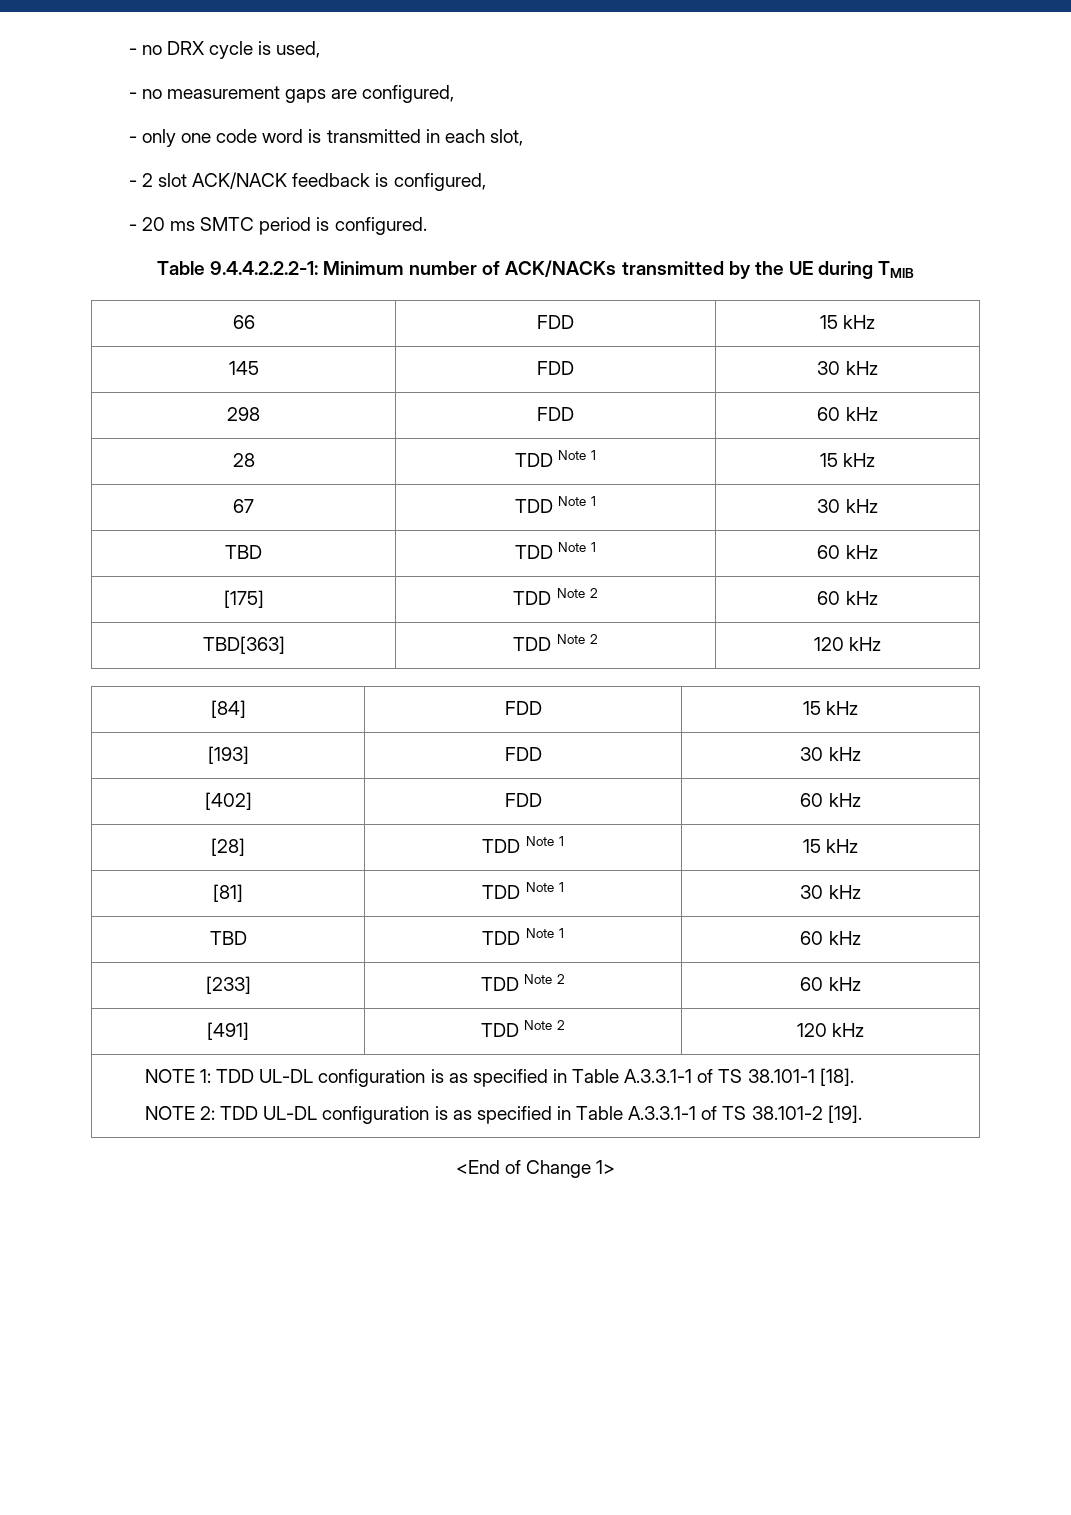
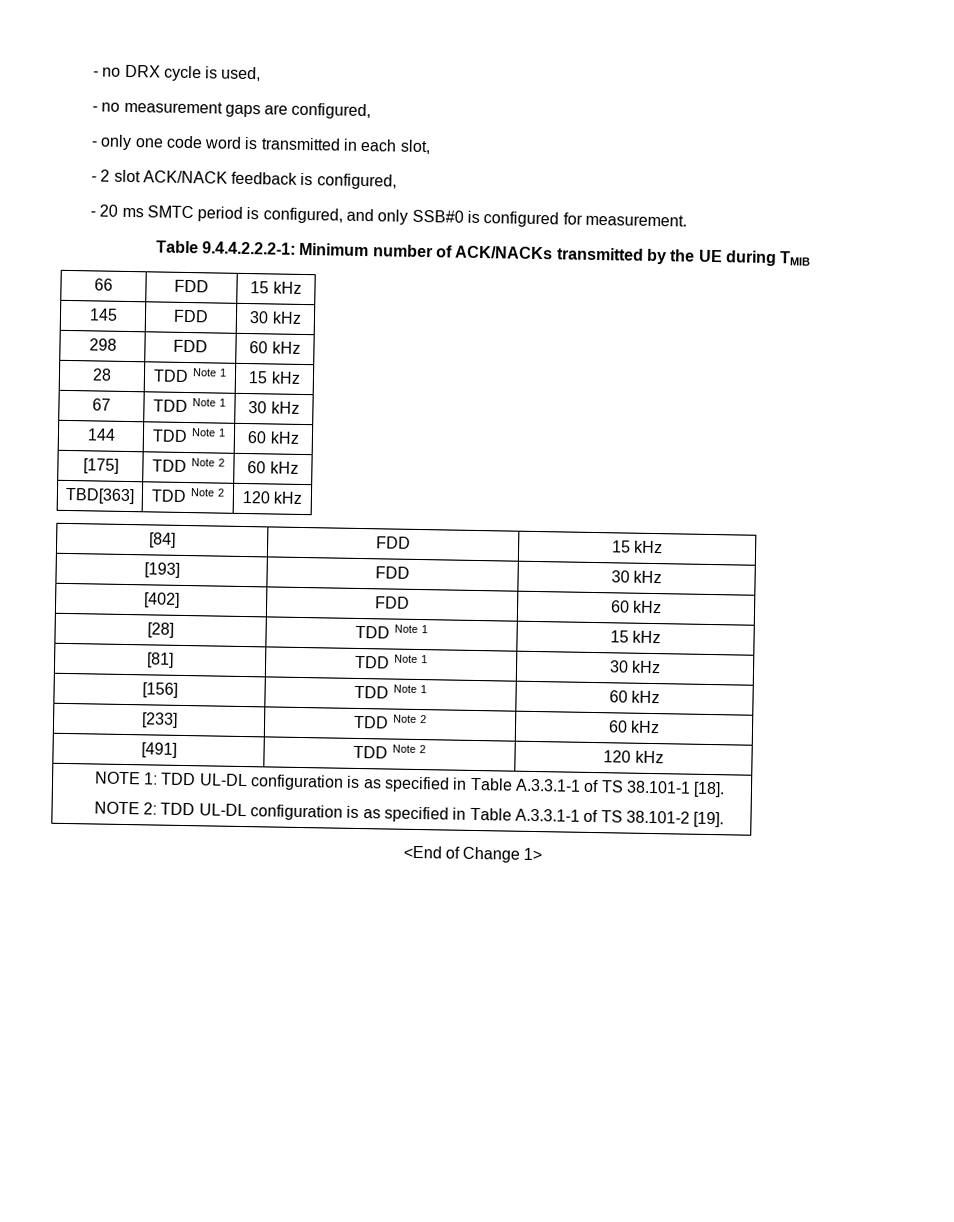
- - 20 ms SMTC period is configured.
+ - 20 ms SMTC period is configured, and only SSB#0 is configured for measurement.
  67 | TDD Note 1 | 30 kHz
- TBD | TDD Note 1 | 60 kHz
+ 144 | TDD Note 1 | 60 kHz
  [81] | TDD Note 1 | 30 kHz
- TBD | TDD Note 1 | 60 kHz
+ [156] | TDD Note 1 | 60 kHz

